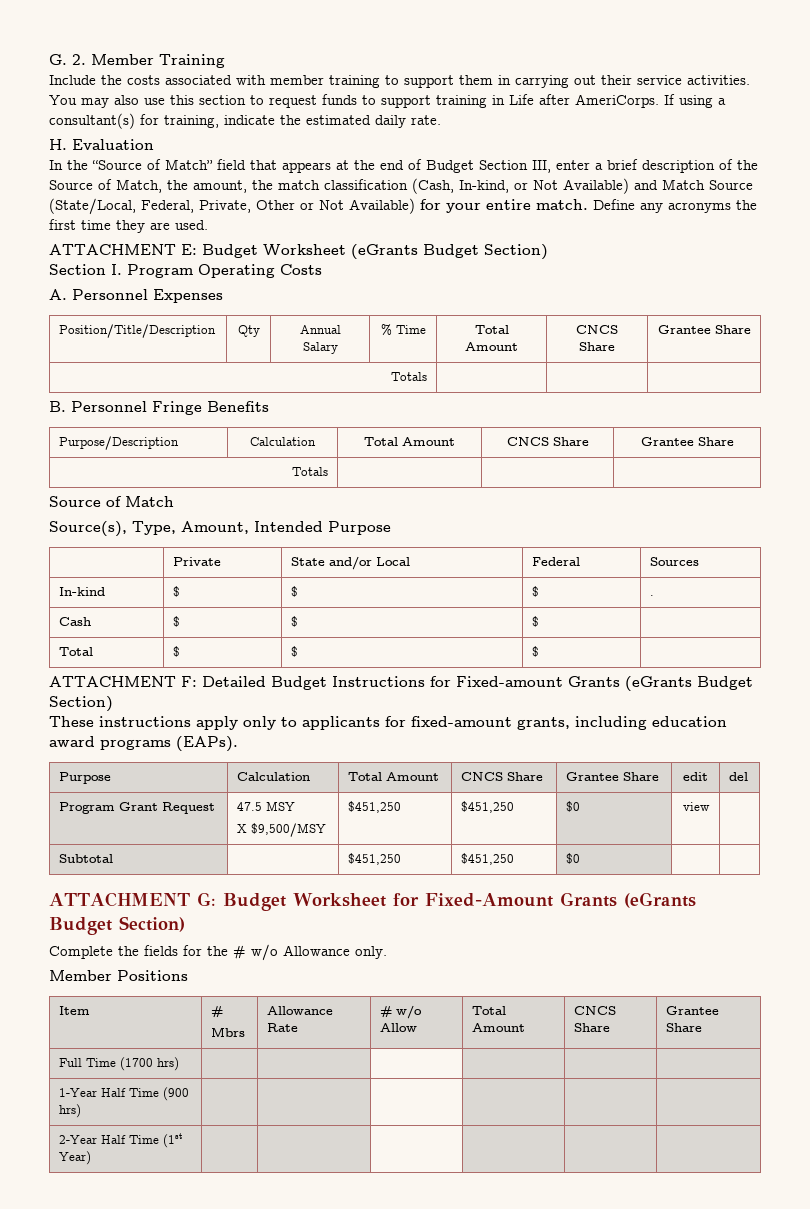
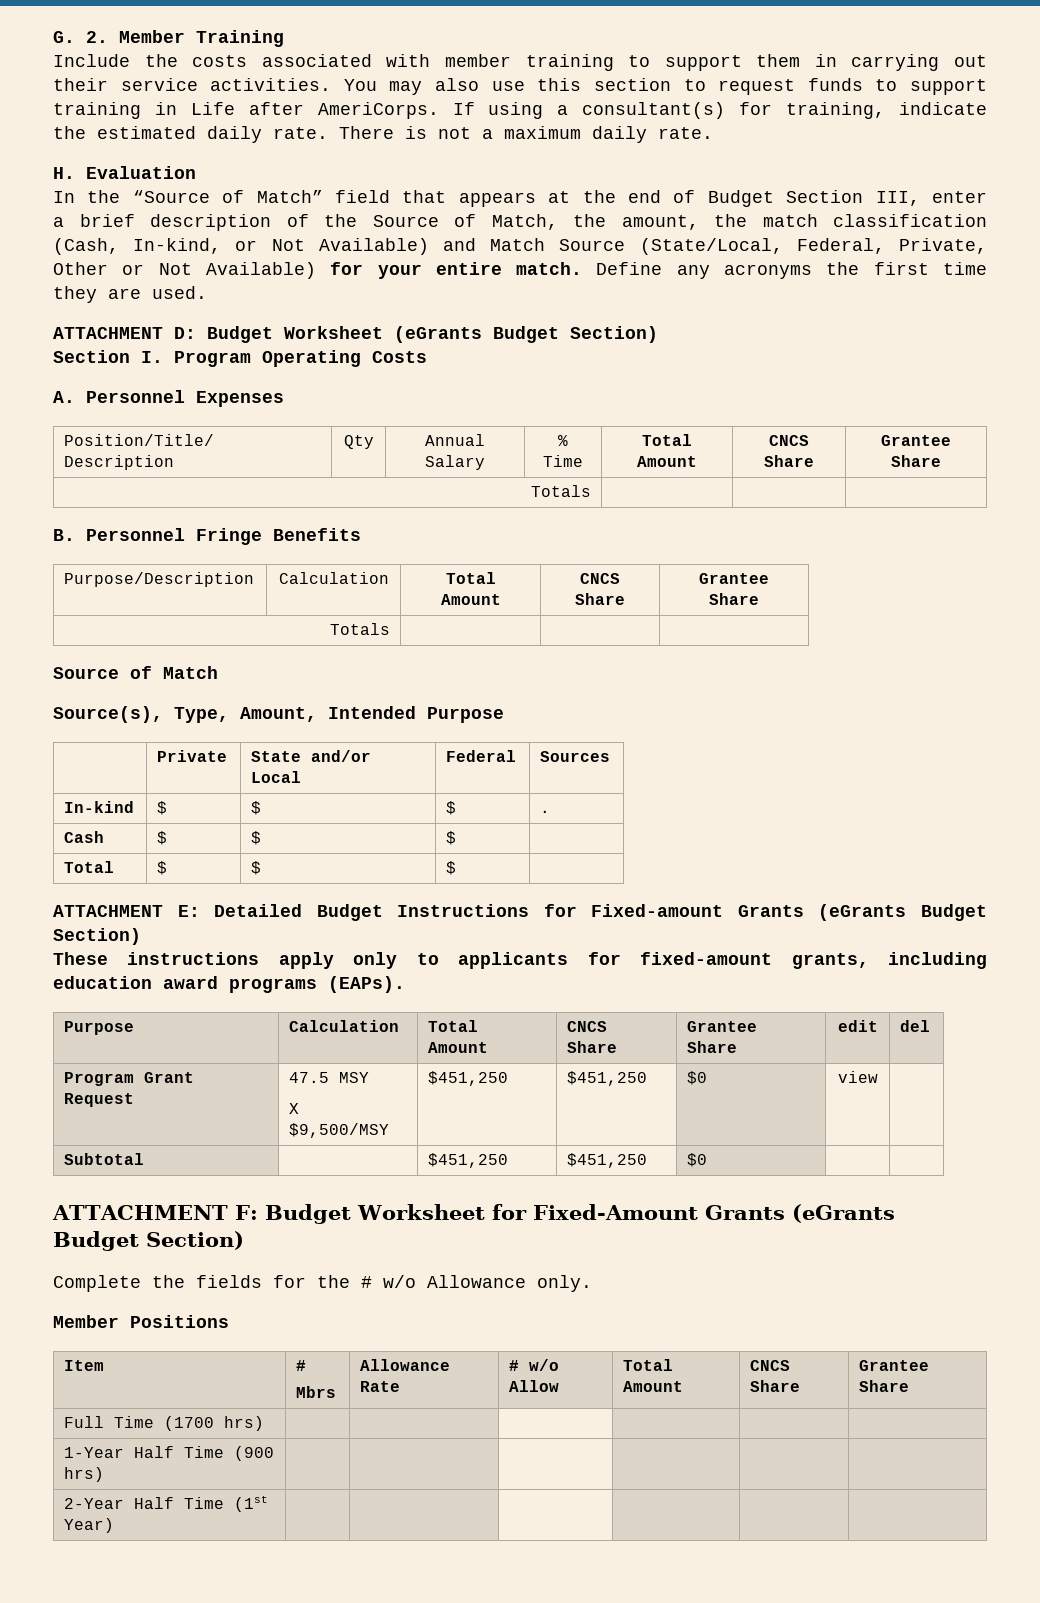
+ There is not a maximum daily rate.
- ATTACHMENT E: Budget Worksheet (eGrants Budget Section)
+ ATTACHMENT D: Budget Worksheet (eGrants Budget Section)
- ATTACHMENT F: Detailed Budget Instructions for Fixed-amount Grants (eGrants Budget Section)
+ ATTACHMENT E: Detailed Budget Instructions for Fixed-amount Grants (eGrants Budget Section)
- ATTACHMENT G: Budget Worksheet for Fixed-Amount Grants (eGrants Budget Section)
+ ATTACHMENT F: Budget Worksheet for Fixed-Amount Grants (eGrants Budget Section)

